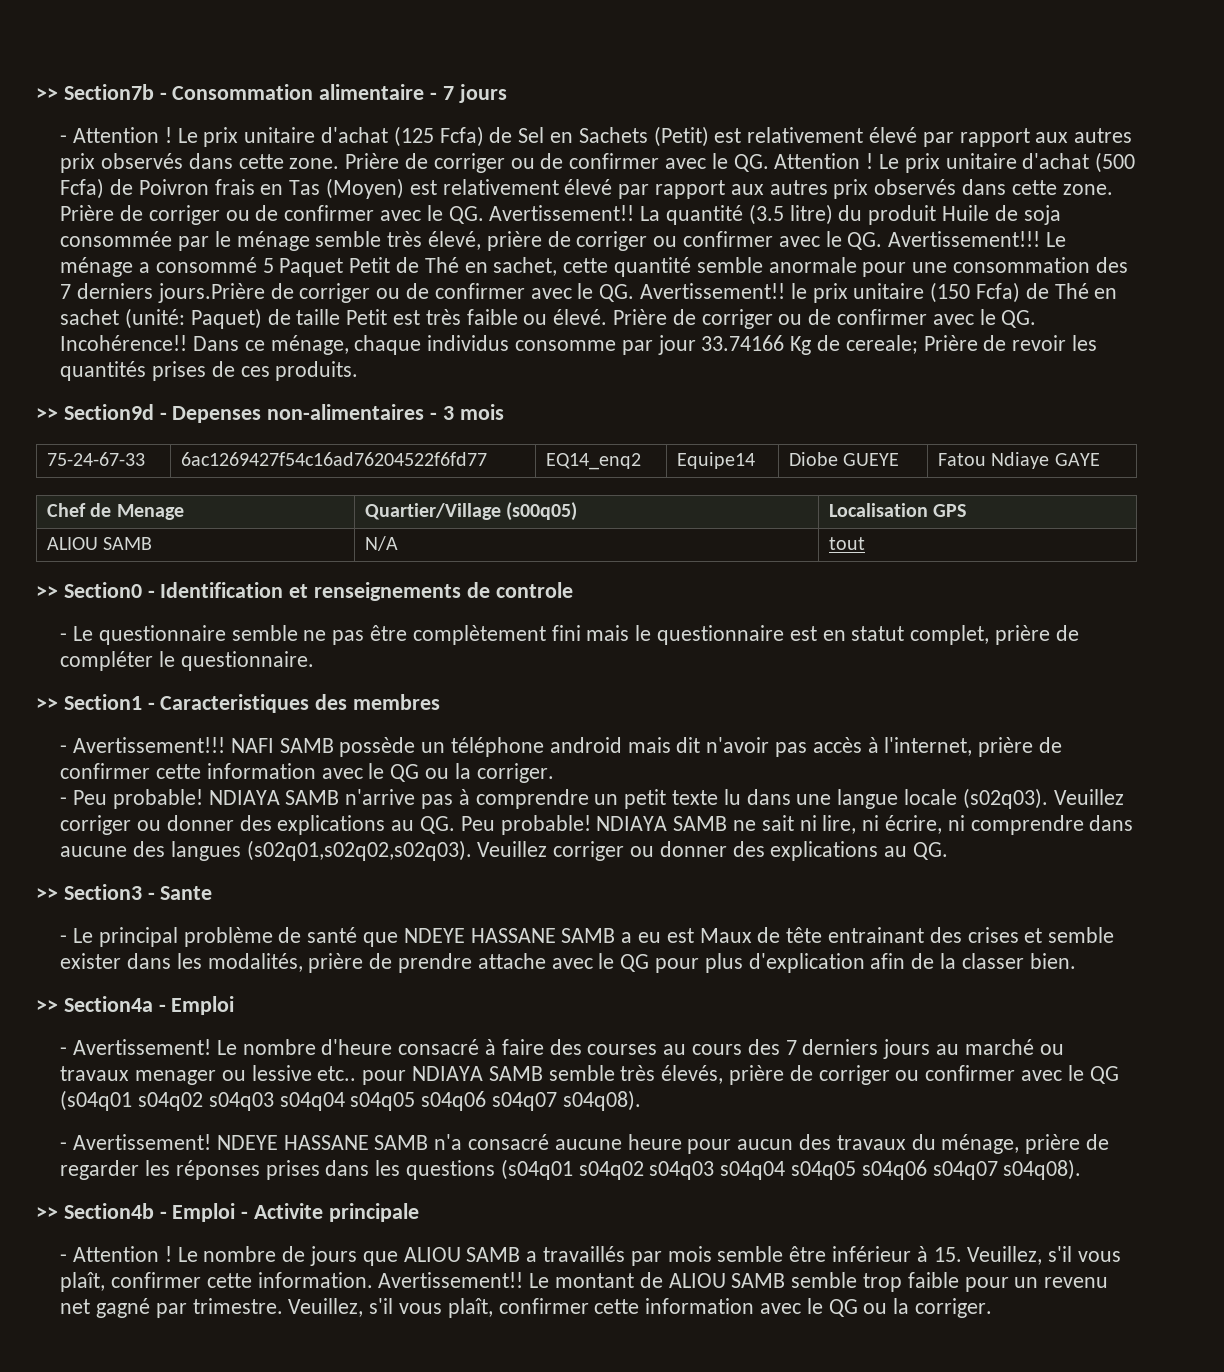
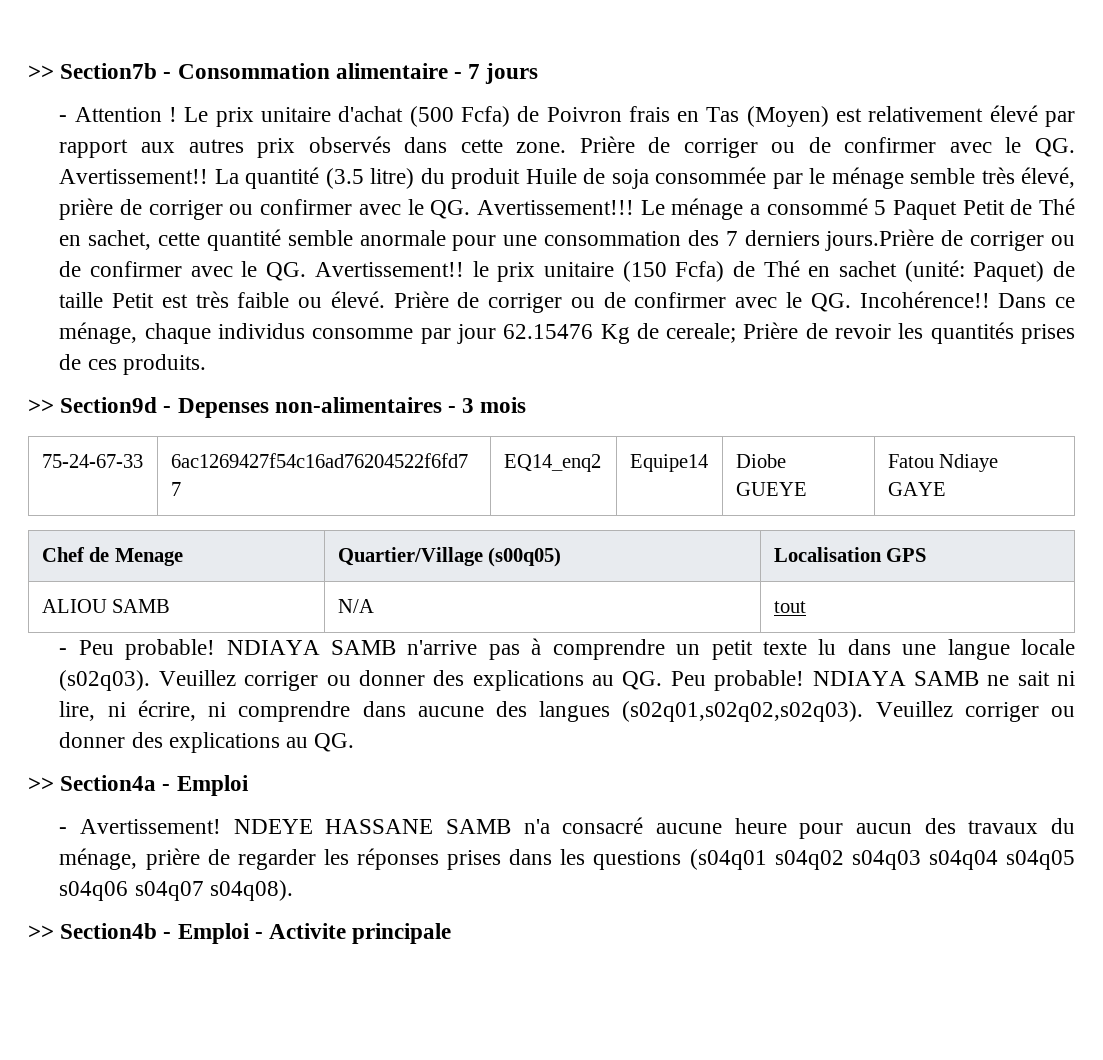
- Le prix unitaire d'achat (125 Fcfa) de Sel en Sachets (Petit) est relativement élevé par rapport aux autres prix observés dans cette zone. Prière de corriger ou de confirmer avec le QG. Attention ! Le prix unitaire d'achat (500 Fcfa) de Poivron frais en Tas (Moyen) est relativement élevé par rapport aux autres prix observés dans cette zone.
+ Le prix unitaire d'achat (500 Fcfa) de Poivron frais en Tas (Moyen) est relativement élevé par rapport aux autres prix observés dans cette zone.
- Dans ce ménage, chaque individus consomme par jour 33.74166 Kg de cereale; Prière de revoir les quantités prises de ces produits.
+ Dans ce ménage, chaque individus consomme par jour 62.15476 Kg de cereale; Prière de revoir les quantités prises de ces produits.
- >> Section0 - Identification et renseignements de controle
- - Le questionnaire semble ne pas être complètement fini mais le questionnaire est en statut complet, prière de compléter le questionnaire.
- >> Section1 - Caracteristiques des membres
- - Avertissement!!! NAFI SAMB possède un téléphone android mais dit n'avoir pas accès à l'internet, prière de confirmer cette information avec le QG ou la corriger.
- >> Section3 - Sante
- - Le principal problème de santé que NDEYE HASSANE SAMB a eu est Maux de tête entrainant des crises et semble exister dans les modalités, prière de prendre attache avec le QG pour plus d'explication afin de la classer bien.
  >> Section4a - Emploi
- - Avertissement! Le nombre d'heure consacré à faire des courses au cours des 7 derniers jours au marché ou travaux menager ou lessive etc.. pour NDIAYA SAMB semble très élevés, prière de corriger ou confirmer avec le QG (s04q01 s04q02 s04q03 s04q04 s04q05 s04q06 s04q07 s04q08).
- - Attention ! Le nombre de jours que ALIOU SAMB a travaillés par mois semble être inférieur à 15. Veuillez, s'il vous plaît, confirmer cette information. Avertissement!! Le montant de ALIOU SAMB semble trop faible pour un revenu net gagné par trimestre. Veuillez, s'il vous plaît, confirmer cette information avec le QG ou la corriger.

